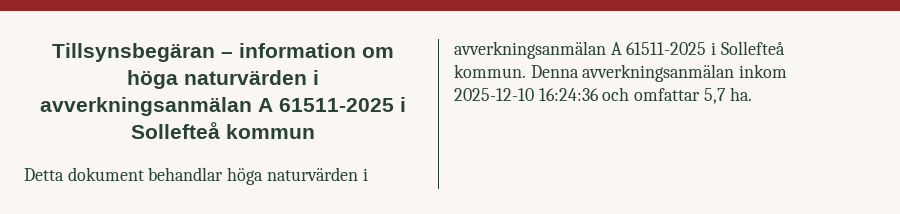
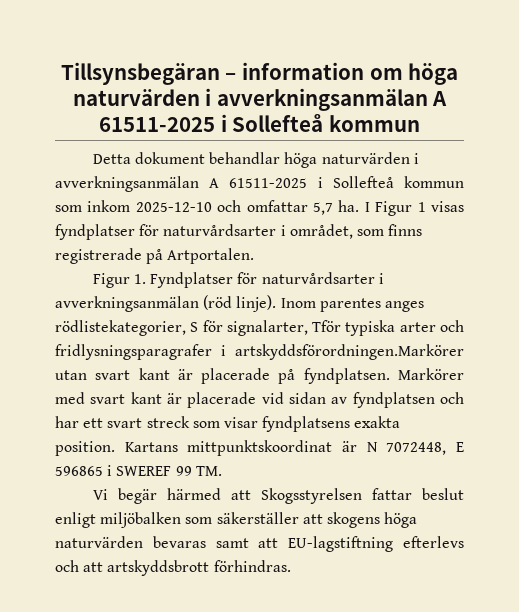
- Detta dokument behandlar höga naturvärden i avverkningsanmälan A 61511-2025 i Sollefteå kommun. Denna avverkningsanmälan inkom 2025-12-10 16:24:36 och omfattar 5,7 ha.
+ Detta dokument behandlar höga naturvärden i avverkningsanmälan A 61511-2025 i Sollefteå kommun som inkom 2025-12-10 och omfattar 5,7 ha.
+ I Figur 1 visas fyndplatser för naturvårdsarter i området, som finns registrerade på Artportalen.
+ Figur 1. Fyndplatser för naturvårdsarter i avverkningsanmälan (röd linje). Inom parentes anges rödlistekategorier, S för signalarter, Tför typiska arter och fridlysningsparagrafer i artskyddsförordningen.Markörer utan svart kant är placerade på fyndplatsen. Markörer med svart kant är placerade vid sidan av fyndplatsen och har ett svart streck som visar fyndplatsens exakta position. Kartans mittpunktskoordinat är N 7072448, E 596865 i SWEREF 99 TM.
+ Vi begär härmed att Skogsstyrelsen fattar beslut enligt miljöbalken som säkerställer att skogens höga naturvärden bevaras samt att EU-lagstiftning efterlevs och att artskyddsbrott förhindras.

